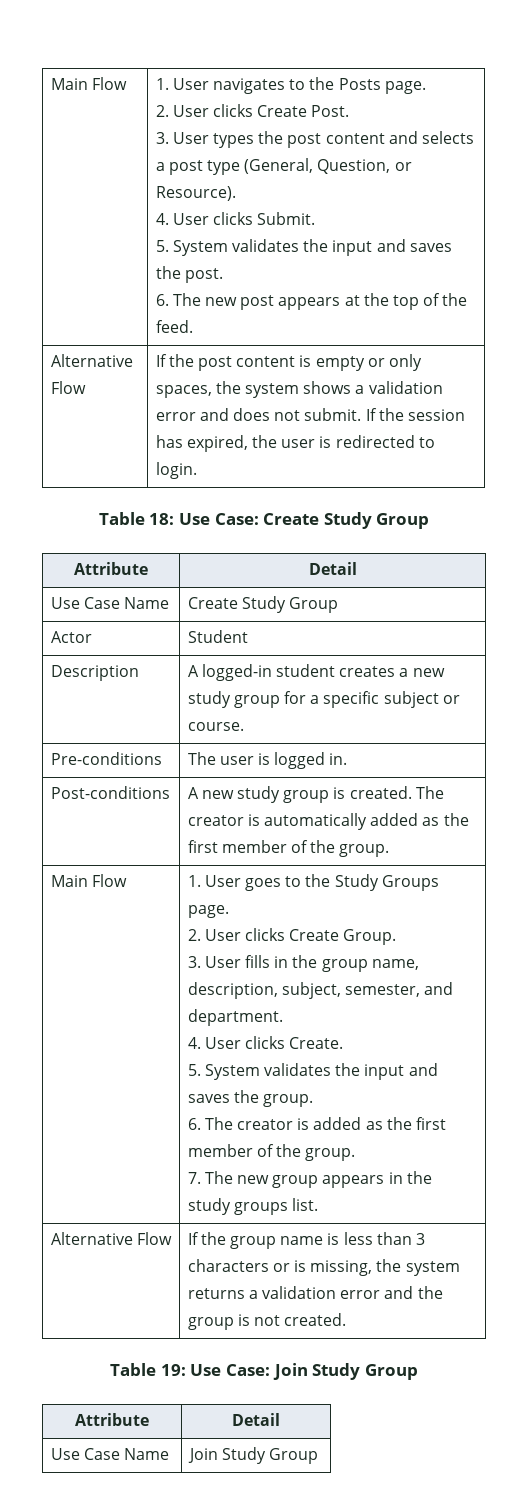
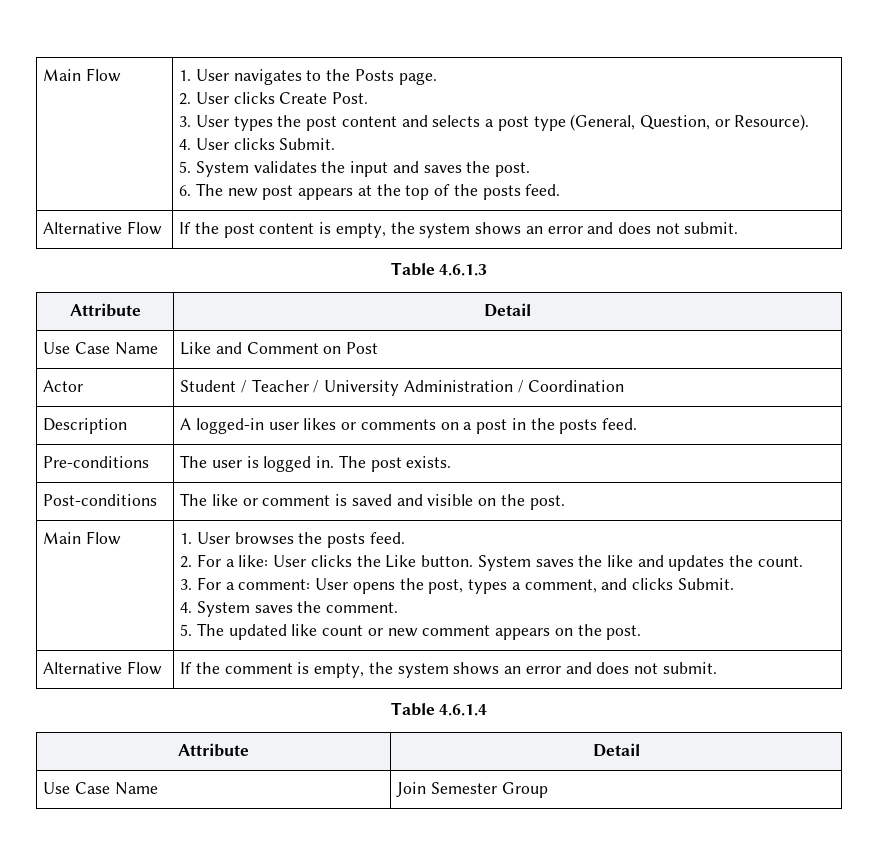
- 6. The new post appears at the top of the feed.
+ 6. The new post appears at the top of the posts feed.
- Alternative Flow | If the post content is empty or only spaces, the system shows a validation error and does not submit. If the session has expired, the user is redirected to login.
- Table 18: Use Case: Create Study Group
+ Alternative Flow | If the post content is empty, the system shows an error and does not submit.
+ Table 4.6.1.3
  Attribute | Detail
- Use Case Name | Create Study Group
- Actor | Student
- Description | A logged-in student creates a new study group for a specific subject or course.
+ Use Case Name | Like and Comment on Post
+ Actor | Student / Teacher / University Administration / Coordination
+ Description | A logged-in user likes or comments on a post in the posts feed.
- Pre-conditions | The user is logged in.
- Post-conditions | A new study group is created. The creator is automatically added as the first member of the group.
- Main Flow | 1. User goes to the Study Groups page.
- 2. User clicks Create Group.
- 3. User fills in the group name, description, subject, semester, and department.
- 4. User clicks Create.
- 5. System validates the input and saves the group.
- 6. The creator is added as the first member of the group.
- 7. The new group appears in the study groups list.
- Alternative Flow | If the group name is less than 3 characters or is missing, the system returns a validation error and the group is not created.
- Table 19: Use Case: Join Study Group
+ Pre-conditions | The user is logged in. The post exists.
+ Post-conditions | The like or comment is saved and visible on the post.
+ Main Flow | 1. User browses the posts feed.
+ 2. For a like: User clicks the Like button. System saves the like and updates the count.
+ 3. For a comment: User opens the post, types a comment, and clicks Submit.
+ 4. System saves the comment.
+ 5. The updated like count or new comment appears on the post.
+ Alternative Flow | If the comment is empty, the system shows an error and does not submit.
+ Table 4.6.1.4
- Use Case Name | Join Study Group
+ Use Case Name | Join Semester Group

